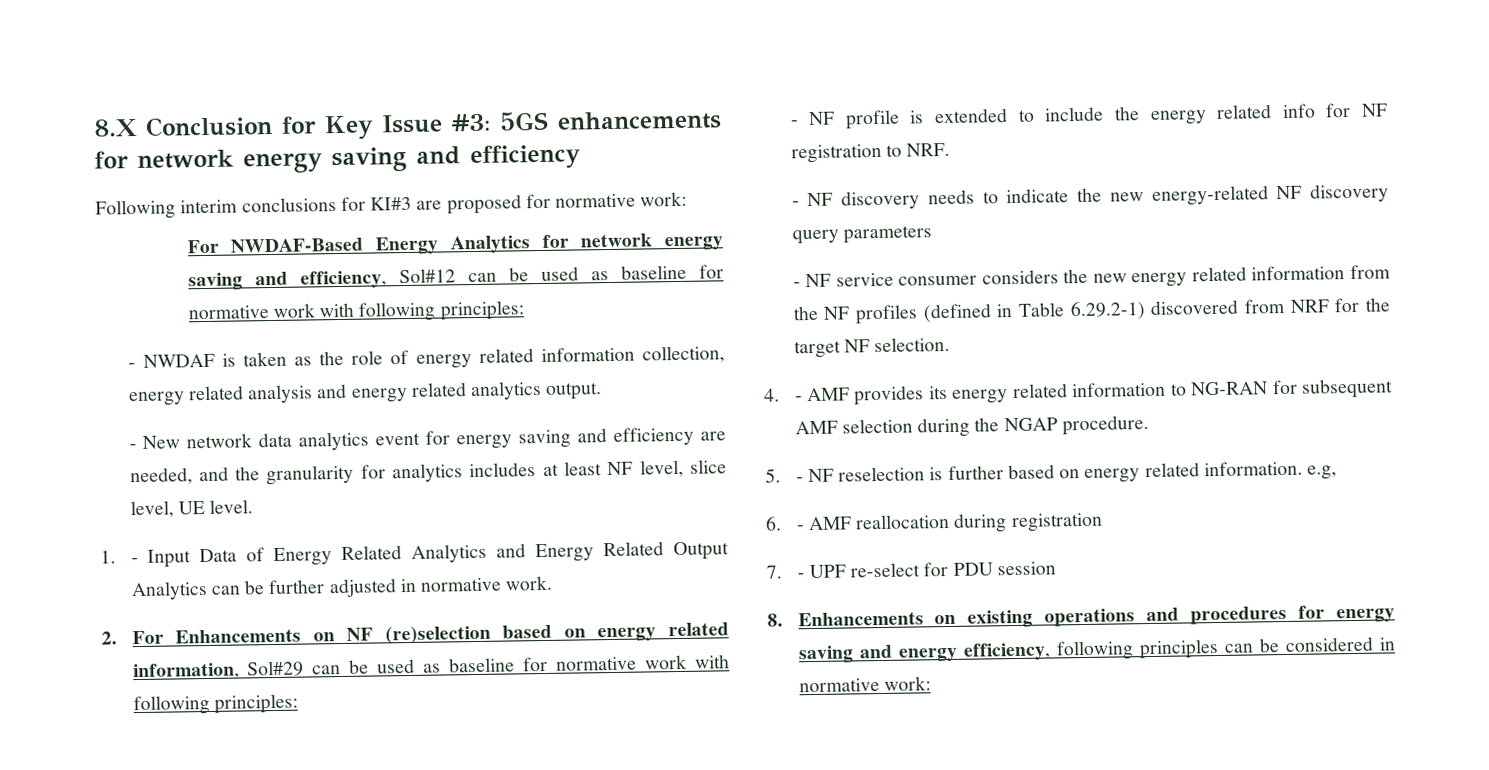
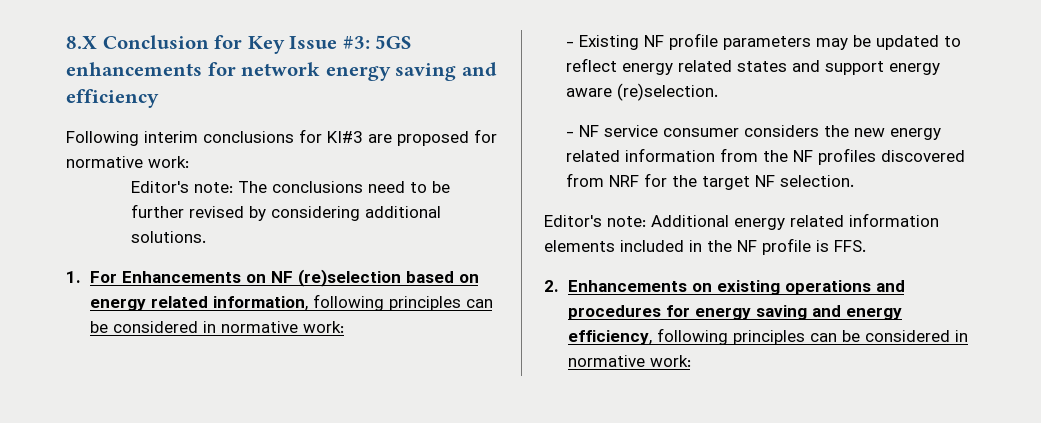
- For NWDAF-Based Energy Analytics for network energy saving and efficiency, Sol#12 can be used as baseline for normative work with following principles:
- - NWDAF is taken as the role of energy related information collection, energy related analysis and energy related analytics output.
- - New network data analytics event for energy saving and efficiency are needed, and the granularity for analytics includes at least NF level, slice level, UE level.
- 1. - Input Data of Energy Related Analytics and Energy Related Output Analytics can be further adjusted in normative work.
- 2. For Enhancements on NF (re)selection based on energy related information, Sol#29 can be used as baseline for normative work with following principles:
- - NF profile is extended to include the energy related info for NF registration to NRF.
- - NF discovery needs to indicate the new energy-related NF discovery query parameters
+ Editor's note: The conclusions need to be further revised by considering additional solutions.
+ 1. For Enhancements on NF (re)selection based on energy related information, following principles can be considered in normative work:
+ - Existing NF profile parameters may be updated to reflect energy related states and support energy aware (re)selection.
- - NF service consumer considers the new energy related information from the NF profiles (defined in Table 6.29.2-1) discovered from NRF for the target NF selection.
+ - NF service consumer considers the new energy related information from the NF profiles discovered from NRF for the target NF selection.
- 4. - AMF provides its energy related information to NG-RAN for subsequent AMF selection during the NGAP procedure.
- 5. - NF reselection is further based on energy related information. e.g,
- 6. - AMF reallocation during registration
- 7. - UPF re-select for PDU session
- 8. Enhancements on existing operations and procedures for energy saving and energy efficiency, following principles can be considered in normative work:
+ Editor's note: Additional energy related information elements included in the NF profile is FFS.
+ 2. Enhancements on existing operations and procedures for energy saving and energy efficiency, following principles can be considered in normative work:

